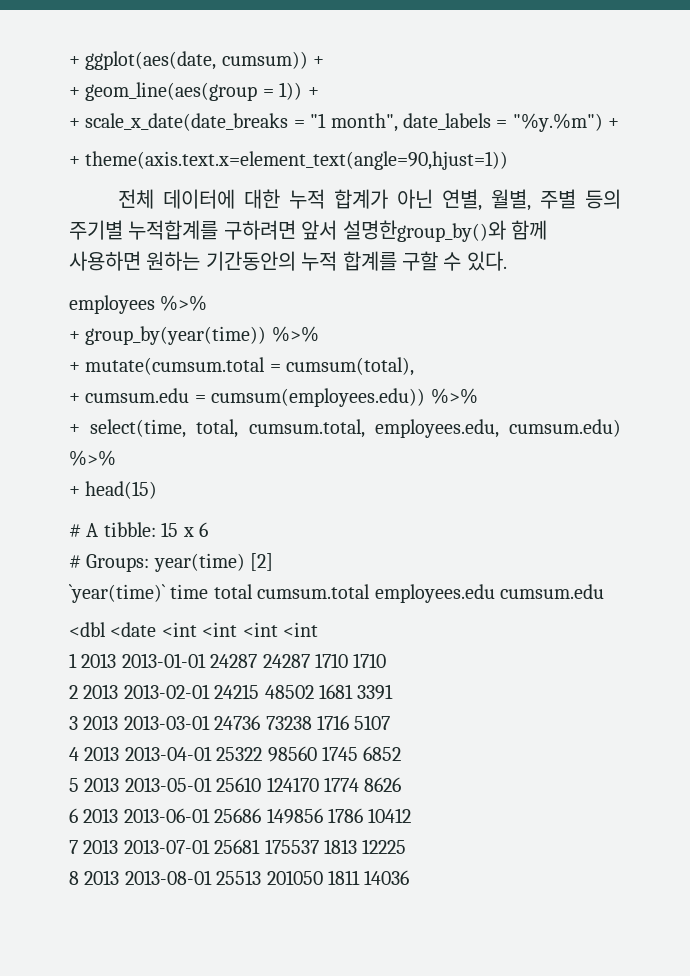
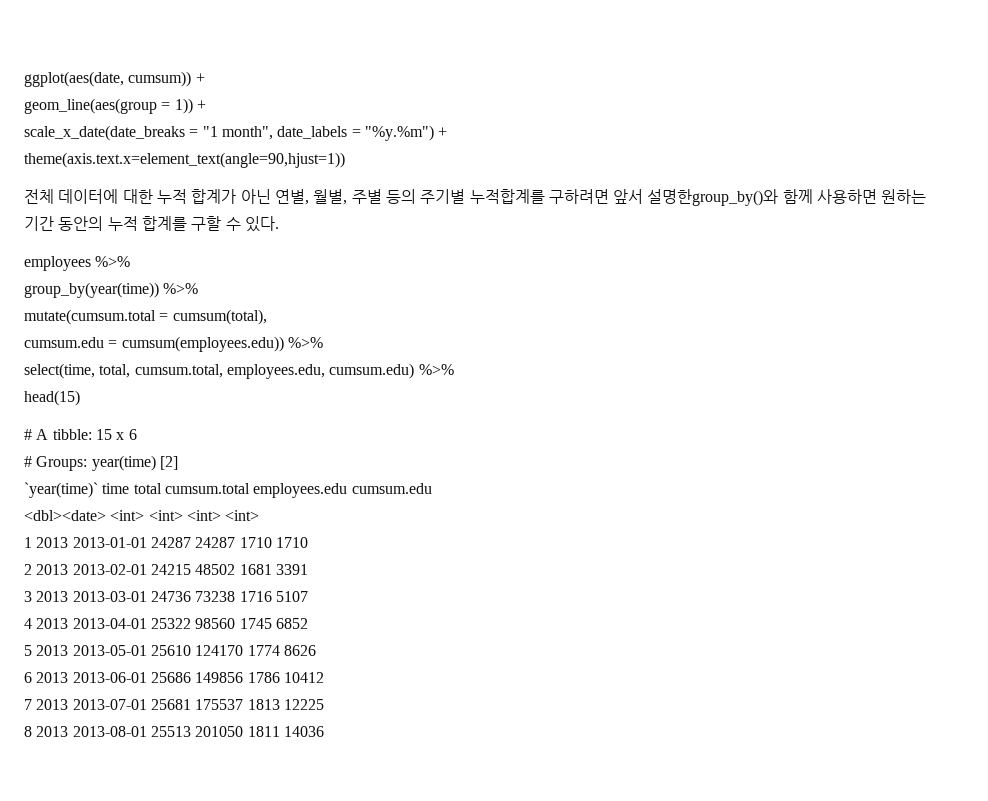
- + ggplot(aes(date, cumsum)) +
+ ggplot(aes(date, cumsum)) +
- + geom_line(aes(group = 1)) +
+ geom_line(aes(group = 1)) +
- + scale_x_date(date_breaks = "1 month", date_labels = "%y.%m") +
+ scale_x_date(date_breaks = "1 month", date_labels = "%y.%m") +
- + theme(axis.text.x=element_text(angle=90,hjust=1))
+ theme(axis.text.x=element_text(angle=90,hjust=1))
- 전체 데이터에 대한 누적 합계가 아닌 연별, 월별, 주별 등의 주기별 누적합계를 구하려면 앞서 설명한group_by()와 함께 사용하면 원하는 기간동안의 누적 합계를 구할 수 있다.
+ 전체 데이터에 대한 누적 합계가 아닌 연별, 월별, 주별 등의 주기별 누적합계를 구하려면 앞서 설명한group_by()와 함께 사용하면 원하는 기간 동안의 누적 합계를 구할 수 있다.
- + group_by(year(time)) %>%
+ group_by(year(time)) %>%
- + mutate(cumsum.total = cumsum(total),
+ mutate(cumsum.total = cumsum(total),
- + cumsum.edu = cumsum(employees.edu)) %>%
+ cumsum.edu = cumsum(employees.edu)) %>%
- + select(time, total, cumsum.total, employees.edu, cumsum.edu) %>%
+ select(time, total, cumsum.total, employees.edu, cumsum.edu) %>%
- + head(15)
+ head(15)
- <dbl <date <int <int <int <int
+ <dbl><date> <int> <int> <int> <int>

